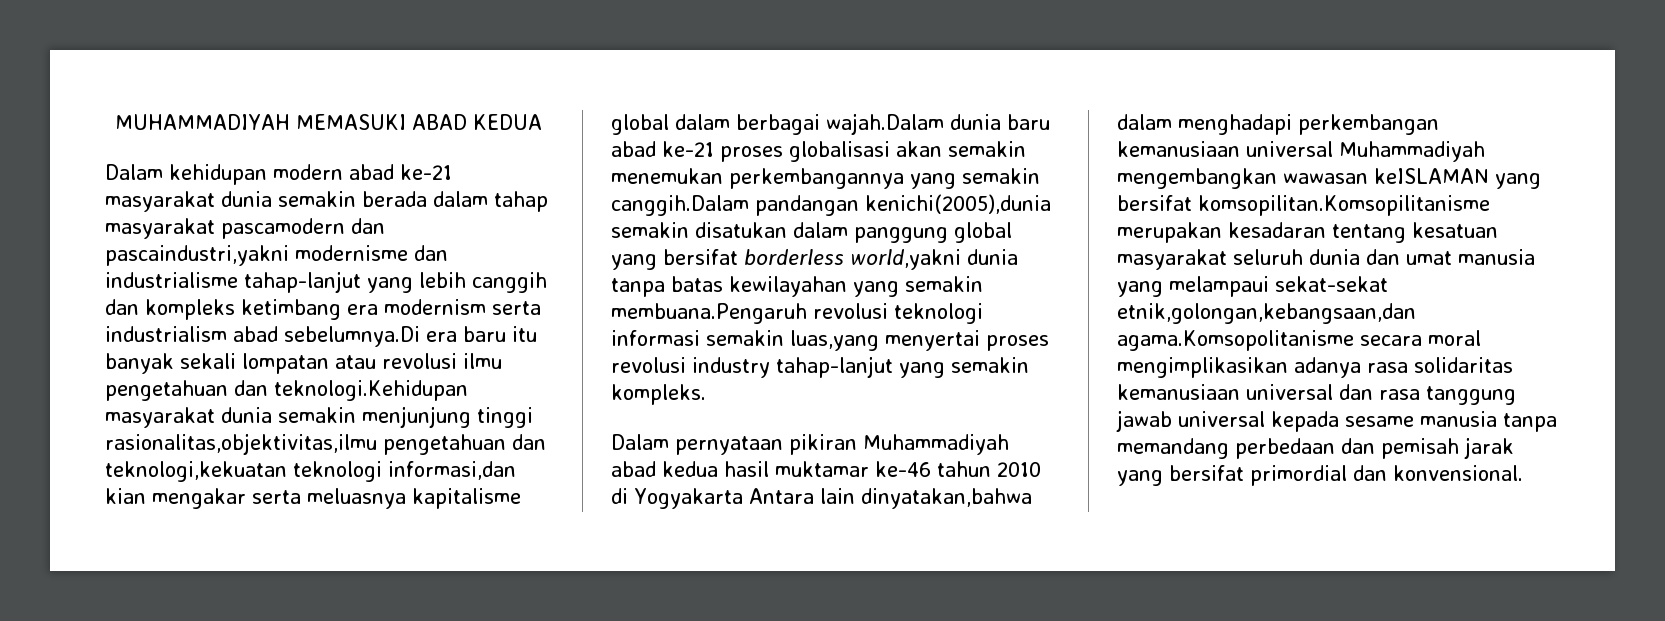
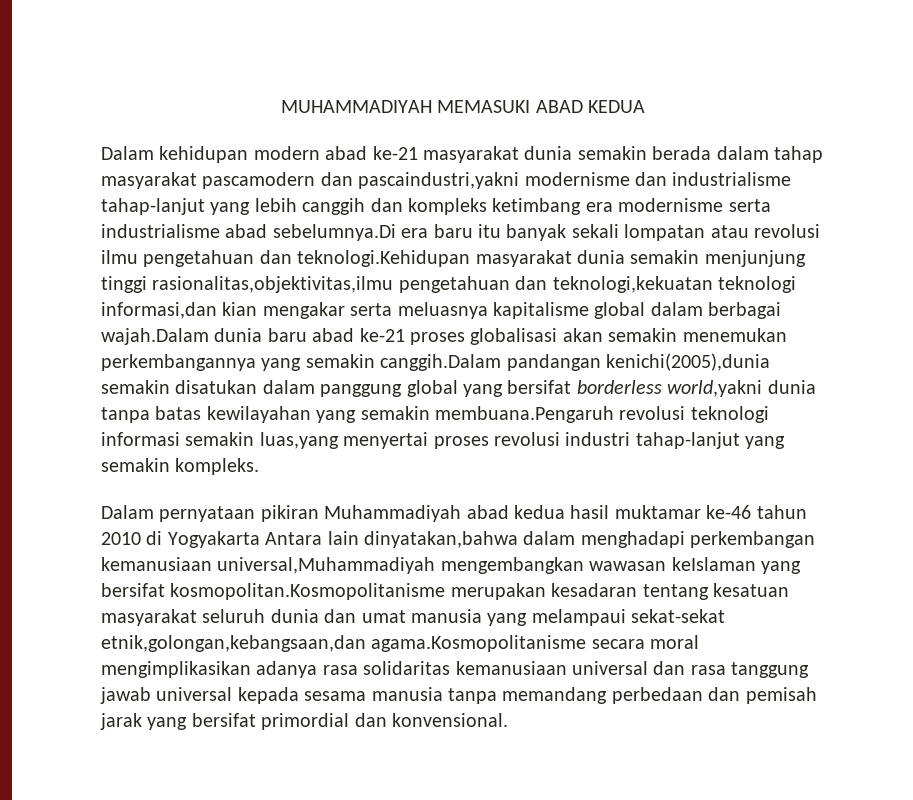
- Dalam kehidupan modern abad ke-21 masyarakat dunia semakin berada dalam tahap masyarakat pascamodern dan pascaindustri,yakni modernisme dan industrialisme tahap-lanjut yang lebih canggih dan kompleks ketimbang era modernism serta industrialism abad sebelumnya.Di era baru itu banyak sekali lompatan atau revolusi ilmu pengetahuan dan teknologi.Kehidupan masyarakat dunia semakin menjunjung tinggi rasionalitas,objektivitas,ilmu pengetahuan dan teknologi,kekuatan teknologi informasi,dan kian mengakar serta meluasnya kapitalisme global dalam berbagai wajah.Dalam dunia baru abad ke-21 proses globalisasi akan semakin menemukan perkembangannya yang semakin canggih.Dalam pandangan kenichi(2005),dunia semakin disatukan dalam panggung global yang bersifat borderless world,yakni dunia tanpa batas kewilayahan yang semakin membuana.Pengaruh revolusi teknologi informasi semakin luas,yang menyertai proses revolusi industry tahap-lanjut yang semakin kompleks.
+ Dalam kehidupan modern abad ke-21 masyarakat dunia semakin berada dalam tahap masyarakat pascamodern dan pascaindustri,yakni modernisme dan industrialisme tahap-lanjut yang lebih canggih dan kompleks ketimbang era modernisme serta industrialisme abad sebelumnya.Di era baru itu banyak sekali lompatan atau revolusi ilmu pengetahuan dan teknologi.Kehidupan masyarakat dunia semakin menjunjung tinggi rasionalitas,objektivitas,ilmu pengetahuan dan teknologi,kekuatan teknologi informasi,dan kian mengakar serta meluasnya kapitalisme global dalam berbagai wajah.Dalam dunia baru abad ke-21 proses globalisasi akan semakin menemukan perkembangannya yang semakin canggih.Dalam pandangan kenichi(2005),dunia semakin disatukan dalam panggung global yang bersifat borderless world,yakni dunia tanpa batas kewilayahan yang semakin membuana.Pengaruh revolusi teknologi informasi semakin luas,yang menyertai proses revolusi industri tahap-lanjut yang semakin kompleks.
- Dalam pernyataan pikiran Muhammadiyah abad kedua hasil muktamar ke-46 tahun 2010 di Yogyakarta Antara lain dinyatakan,bahwa dalam menghadapi perkembangan kemanusiaan universal Muhammadiyah mengembangkan wawasan keISLAMAN yang bersifat komsopilitan.Komsopilitanisme merupakan kesadaran tentang kesatuan masyarakat seluruh dunia dan umat manusia yang melampaui sekat-sekat etnik,golongan,kebangsaan,dan agama.Komsopolitanisme secara moral mengimplikasikan adanya rasa solidaritas kemanusiaan universal dan rasa tanggung jawab universal kepada sesame manusia tanpa memandang perbedaan dan pemisah jarak yang bersifat primordial dan konvensional.
+ Dalam pernyataan pikiran Muhammadiyah abad kedua hasil muktamar ke-46 tahun 2010 di Yogyakarta Antara lain dinyatakan,bahwa dalam menghadapi perkembangan kemanusiaan universal,Muhammadiyah mengembangkan wawasan keIslaman yang bersifat kosmopolitan.Kosmopolitanisme merupakan kesadaran tentang kesatuan masyarakat seluruh dunia dan umat manusia yang melampaui sekat-sekat etnik,golongan,kebangsaan,dan agama.Kosmopolitanisme secara moral mengimplikasikan adanya rasa solidaritas kemanusiaan universal dan rasa tanggung jawab universal kepada sesama manusia tanpa memandang perbedaan dan pemisah jarak yang bersifat primordial dan konvensional.

